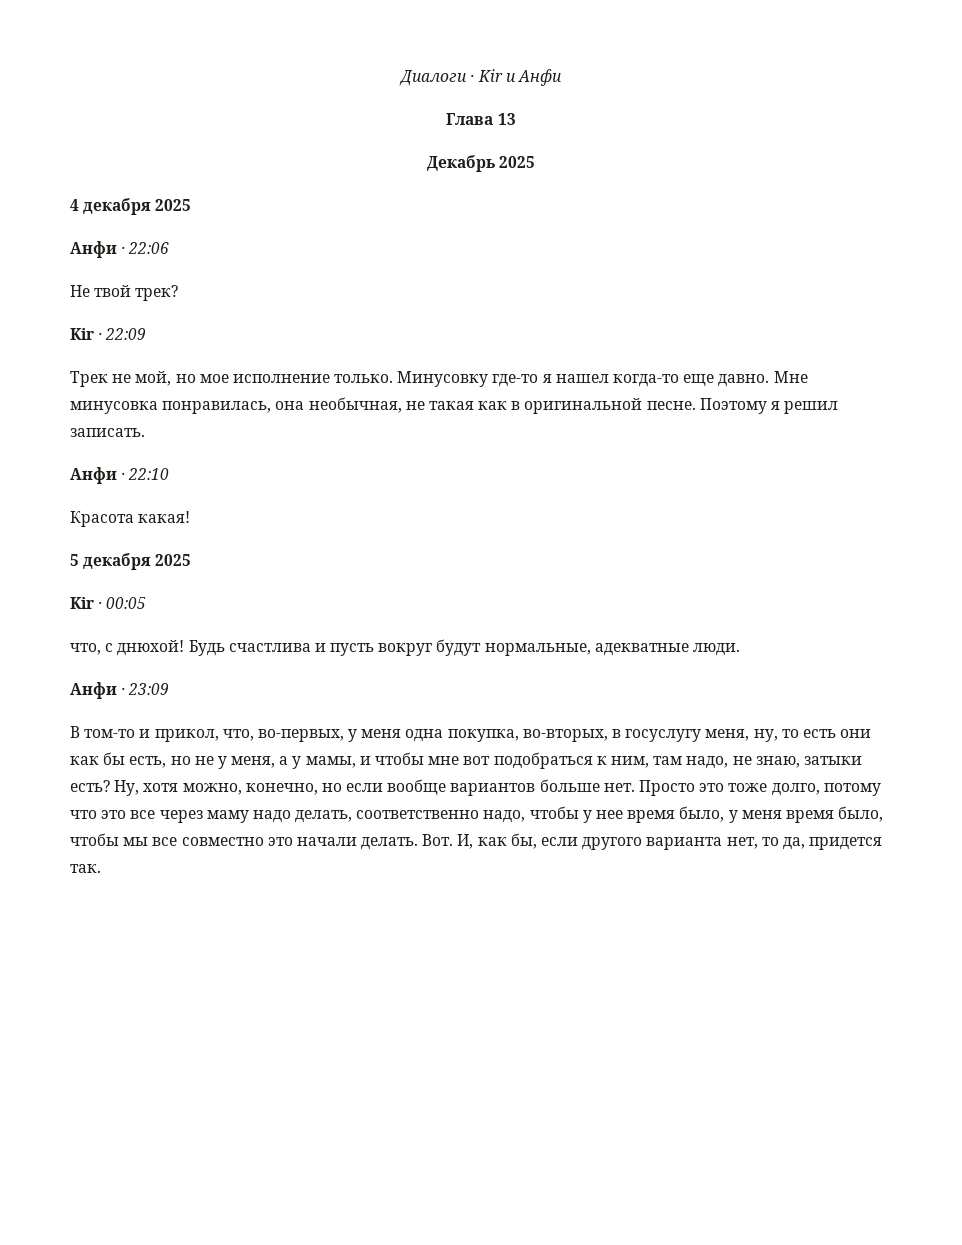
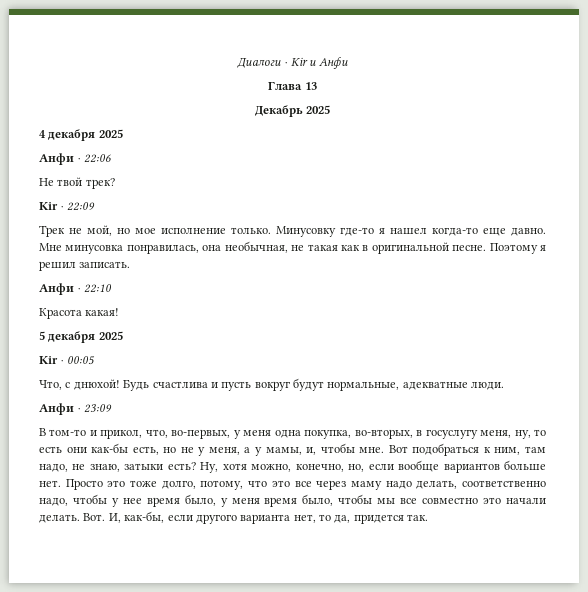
- что, с днюхой!
+ Что, с днюхой!
- В том-то и прикол, что, во-первых, у меня одна покупка, во-вторых, в госуслугу меня, ну, то есть они как бы есть, но не у меня, а у мамы, и чтобы мне вот подобраться к ним, там надо, не знаю, затыки есть?
+ В том-то и прикол, что, во-первых, у меня одна покупка, во-вторых, в госуслугу меня, ну, то есть они как-бы есть, но не у меня, а у мамы, и, чтобы мне. Вот подобраться к ним, там надо, не знаю, затыки есть?
- Ну, хотя можно, конечно, но если вообще вариантов больше нет.
+ Ну, хотя можно, конечно, но, если вообще вариантов больше нет.
- Просто это тоже долго, потому что это все через маму надо делать, соответственно надо, чтобы у нее время было, у меня время было, чтобы мы все совместно это начали делать.
+ Просто это тоже долго, потому, что это все через маму надо делать, соответственно надо, чтобы у нее время было, у меня время было, чтобы мы все совместно это начали делать.
- Вот. И, как бы, если другого варианта нет, то да, придется так.
+ Вот. И, как-бы, если другого варианта нет, то да, придется так.

